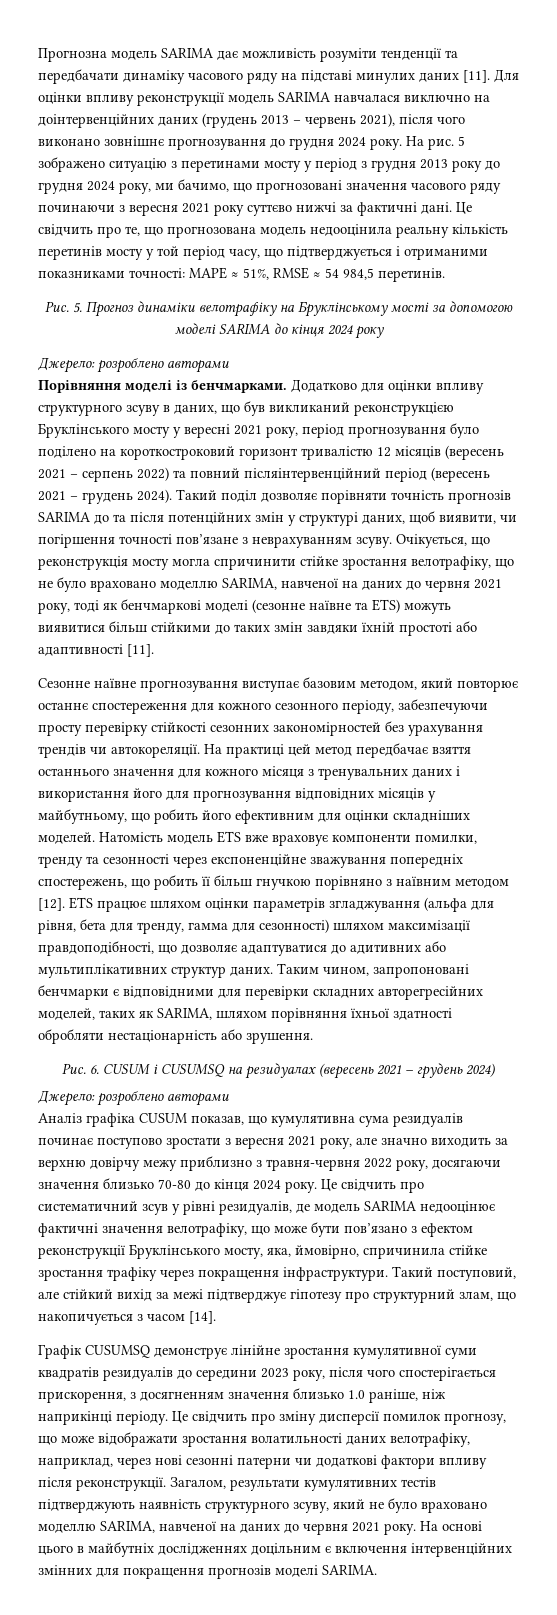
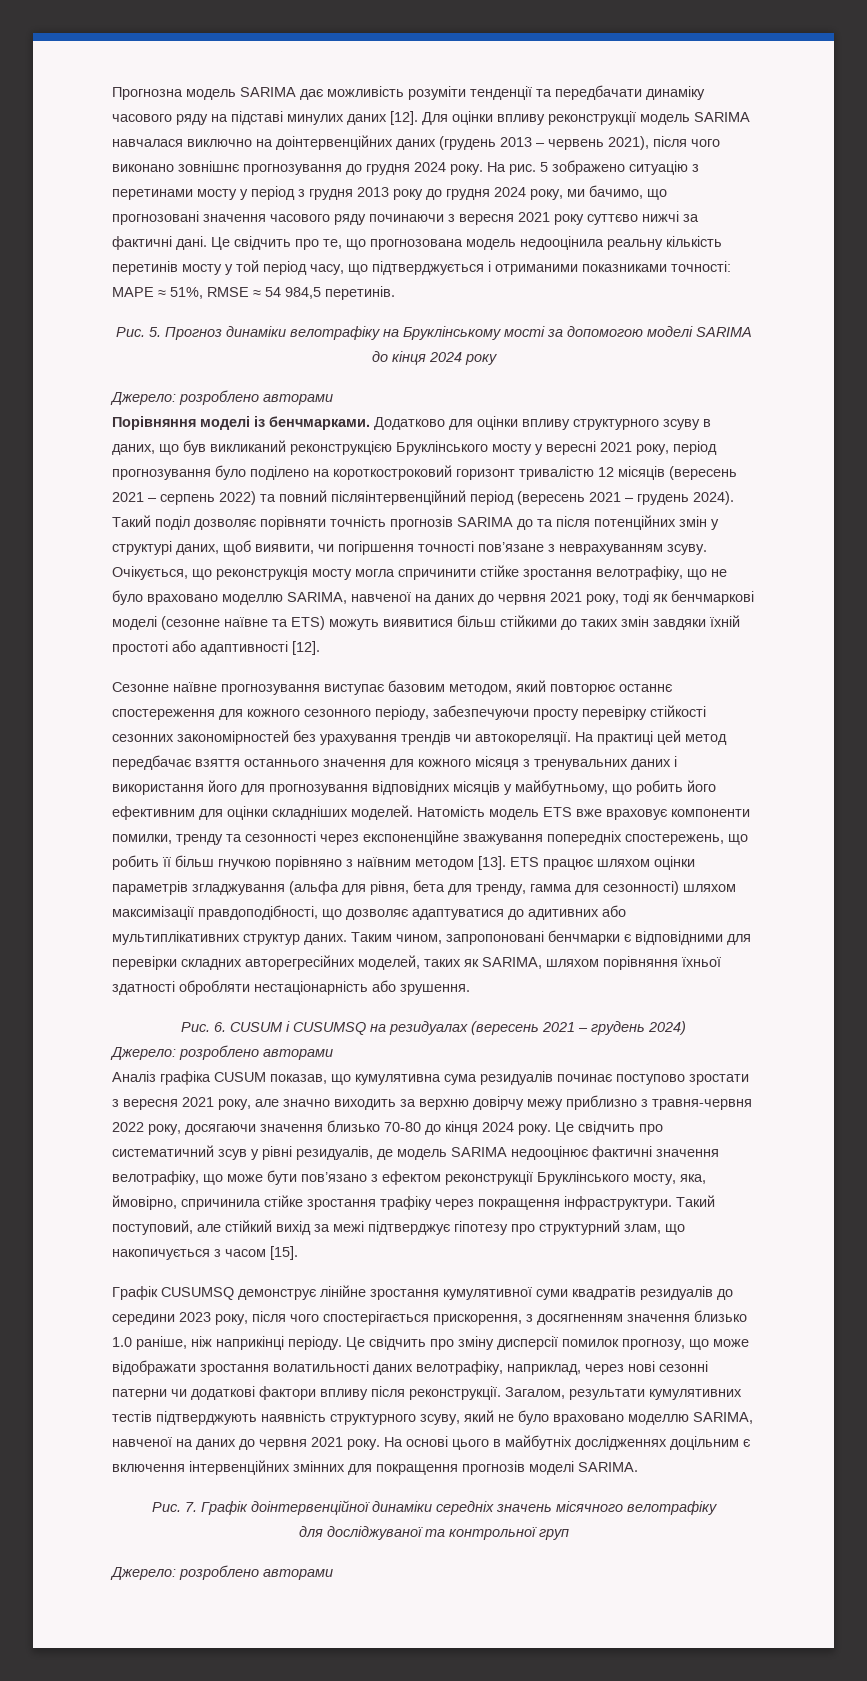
- Прогнозна модель SARIMA дає можливість розуміти тенденції та передбачати динаміку часового ряду на підставі минулих даних [11].
+ Прогнозна модель SARIMA дає можливість розуміти тенденції та передбачати динаміку часового ряду на підставі минулих даних [12].
- Очікується, що реконструкція мосту могла спричинити стійке зростання велотрафіку, що не було враховано моделлю SARIMA, навченої на даних до червня 2021 року, тоді як бенчмаркові моделі (сезонне наївне та ETS) можуть виявитися більш стійкими до таких змін завдяки їхній простоті або адаптивності [11].
+ Очікується, що реконструкція мосту могла спричинити стійке зростання велотрафіку, що не було враховано моделлю SARIMA, навченої на даних до червня 2021 року, тоді як бенчмаркові моделі (сезонне наївне та ETS) можуть виявитися більш стійкими до таких змін завдяки їхній простоті або адаптивності [12].
- Натомість модель ETS вже враховує компоненти помилки, тренду та сезонності через експоненційне зважування попередніх спостережень, що робить її більш гнучкою порівняно з наївним методом [12].
+ Натомість модель ETS вже враховує компоненти помилки, тренду та сезонності через експоненційне зважування попередніх спостережень, що робить її більш гнучкою порівняно з наївним методом [13].
- Такий поступовий, але стійкий вихід за межі підтверджує гіпотезу про структурний злам, що накопичується з часом [14].
+ Такий поступовий, але стійкий вихід за межі підтверджує гіпотезу про структурний злам, що накопичується з часом [15].
+ Рис. 7. Графік доінтервенційної динаміки середніх значень місячного велотрафіку
+ для досліджуваної та контрольної груп
+ Джерело: розроблено авторами

